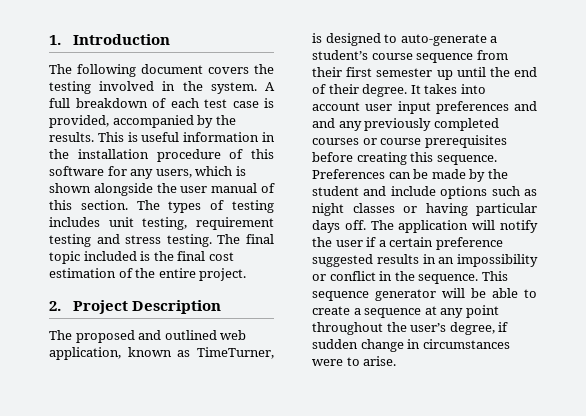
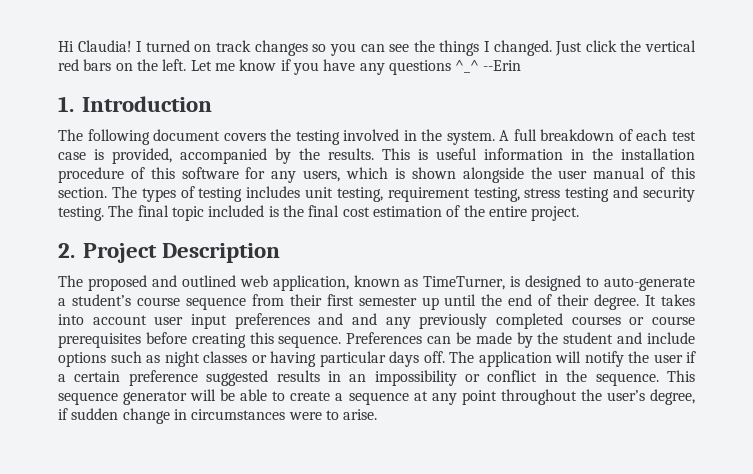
+ Hi Claudia! I turned on track changes so you can see the things I changed. Just click the vertical red bars on the left. Let me know if you have any questions ^_^ --Erin
- The types of testing includes unit testing, requirement testing and stress testing.
+ The types of testing includes unit testing, requirement testing, stress testing and security testing.

